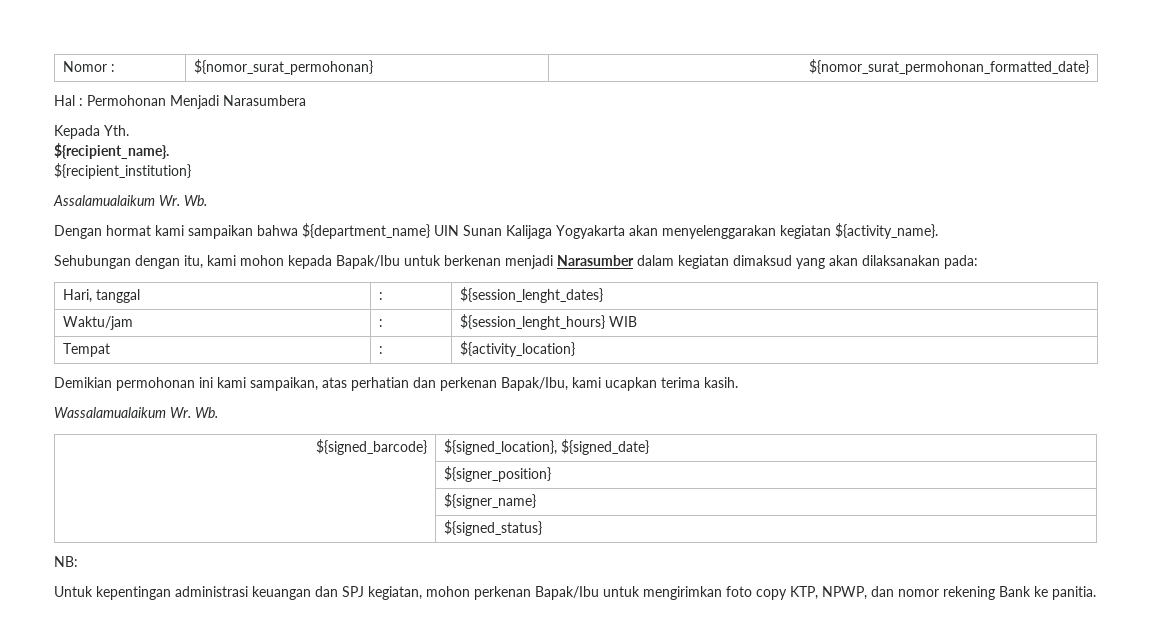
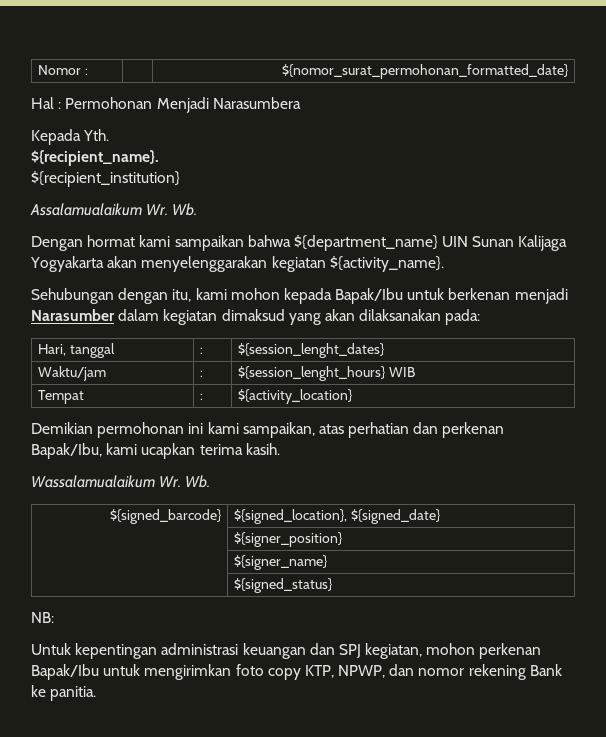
- Nomor : | ${nomor_surat_permohonan} | ${nomor_surat_permohonan_formatted_date}
+ Nomor : | | ${nomor_surat_permohonan_formatted_date}

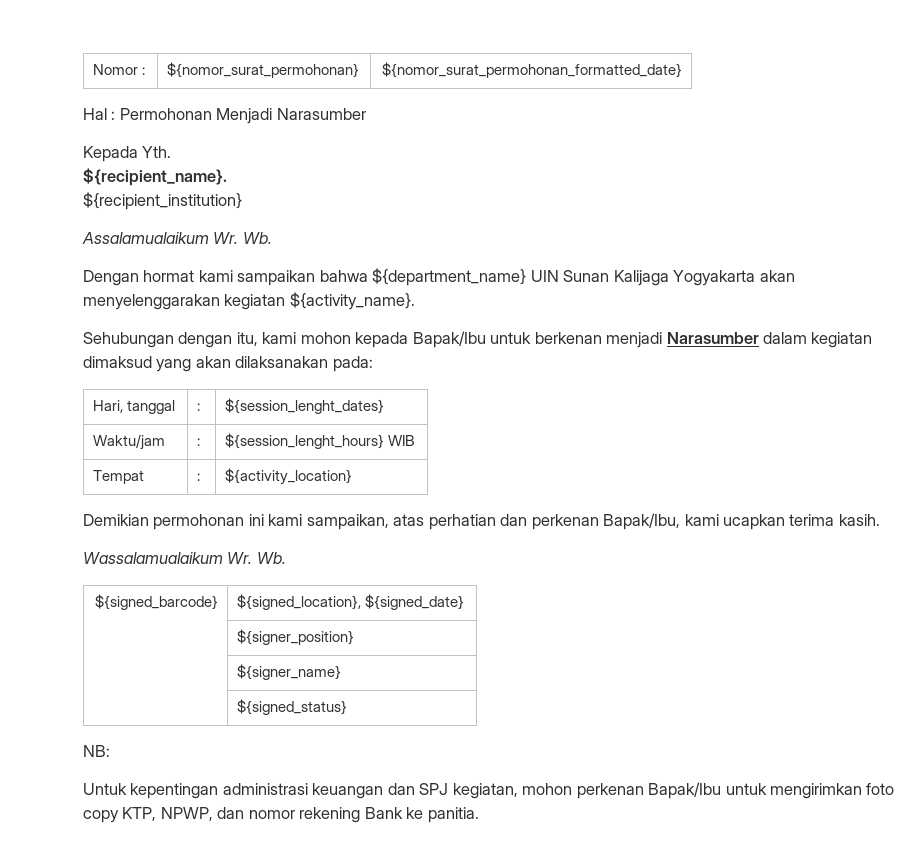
- Nomor : | | ${nomor_surat_permohonan_formatted_date}
+ Nomor : | ${nomor_surat_permohonan} | ${nomor_surat_permohonan_formatted_date}
- Hal : Permohonan Menjadi Narasumbera
+ Hal : Permohonan Menjadi Narasumber

